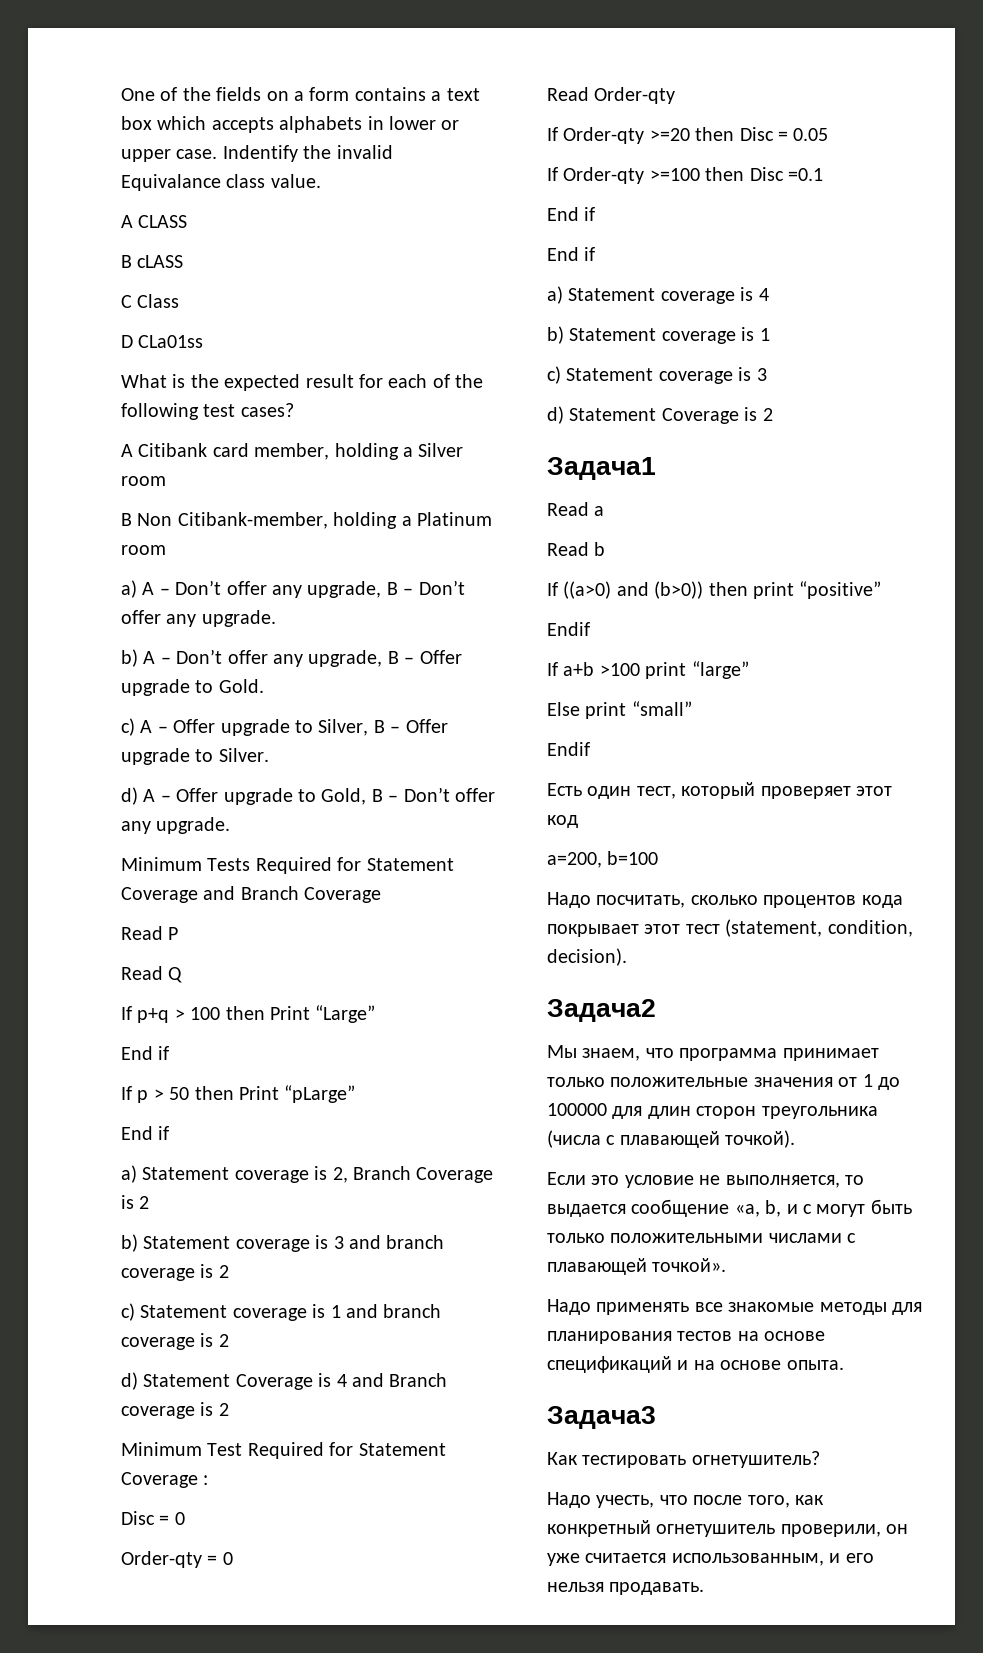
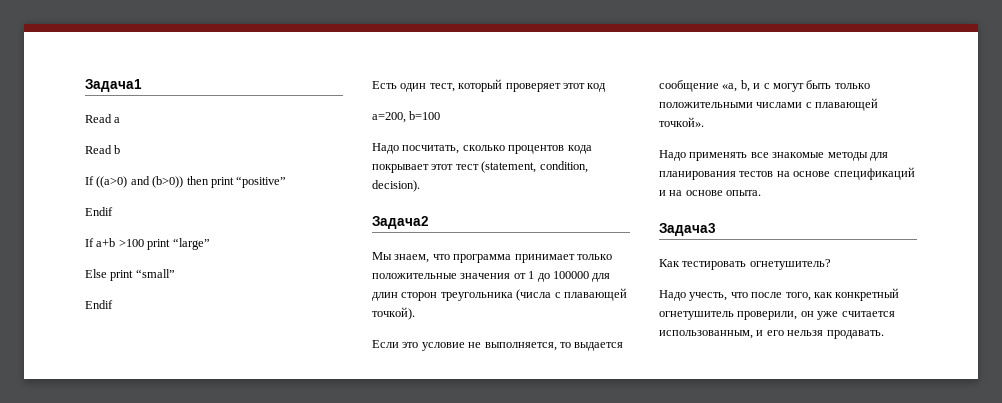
- One of the fields on a form contains a text box which accepts alphabets in lower or upper case. Indentify the invalid Equivalance class value.
- A CLASS
- B cLASS
- C Class
- D CLa01ss
- What is the expected result for each of the following test cases?
- A Citibank card member, holding a Silver room
- B Non Citibank-member, holding a Platinum room
- a) A – Don’t offer any upgrade, B – Don’t offer any upgrade.
- b) A – Don’t offer any upgrade, B – Offer upgrade to Gold.
- c) A – Offer upgrade to Silver, B – Offer upgrade to Silver.
- d) A – Offer upgrade to Gold, B – Don’t offer any upgrade.
- Minimum Tests Required for Statement Coverage and Branch Coverage
- Read P
- Read Q
- If p+q > 100 then Print “Large”
- End if
- If p > 50 then Print “pLarge”
- End if
- a) Statement coverage is 2, Branch Coverage is 2
- b) Statement coverage is 3 and branch coverage is 2
- c) Statement coverage is 1 and branch coverage is 2
- d) Statement Coverage is 4 and Branch coverage is 2
- Minimum Test Required for Statement Coverage :
- Disc = 0
- Order-qty = 0
- Read Order-qty
- If Order-qty >=20 then Disc = 0.05
- If Order-qty >=100 then Disc =0.1
- End if
- End if
- a) Statement coverage is 4
- b) Statement coverage is 1
- c) Statement coverage is 3
- d) Statement Coverage is 2

